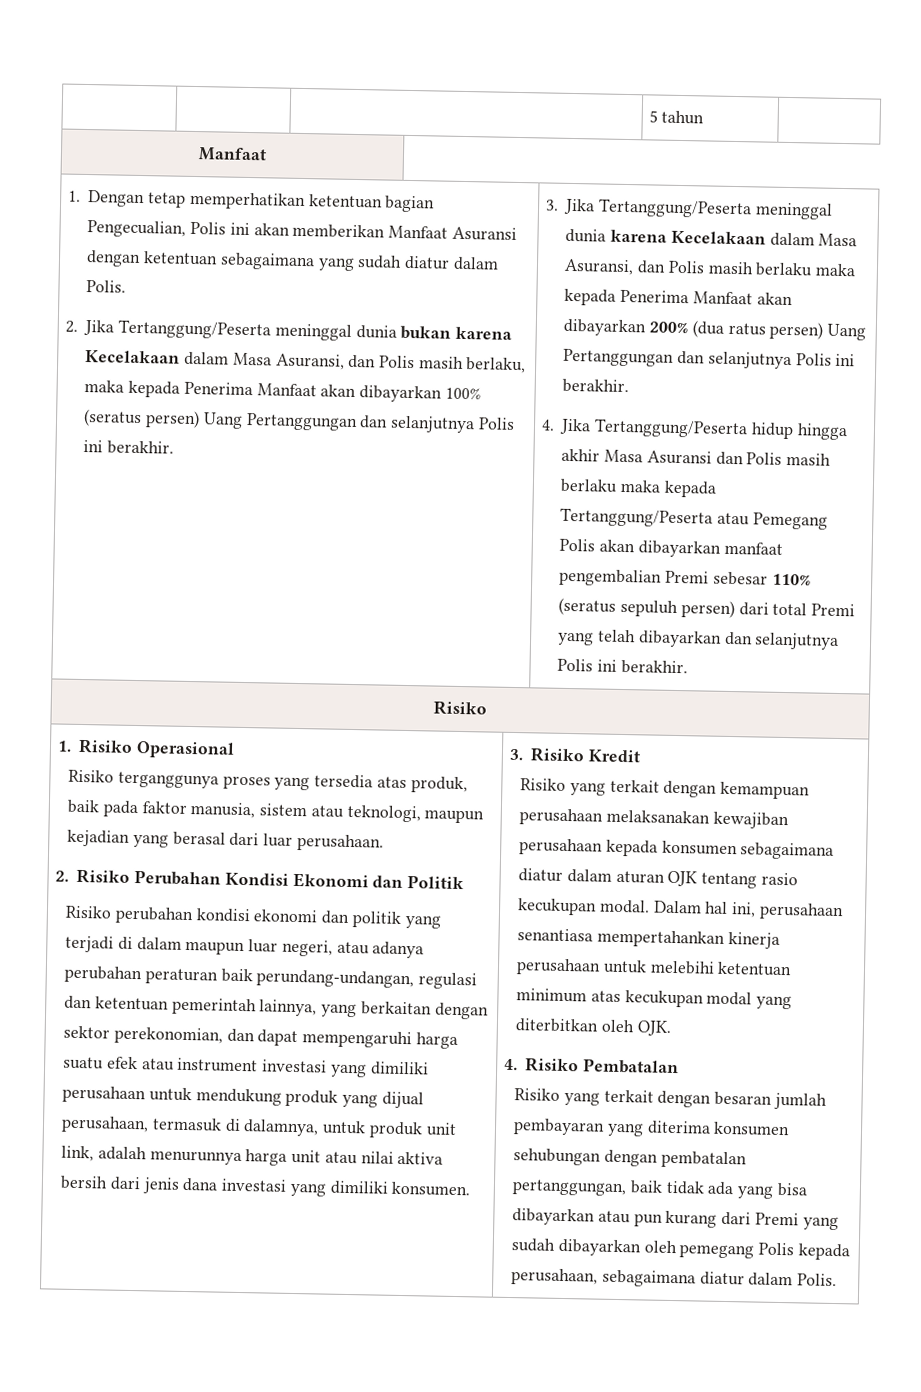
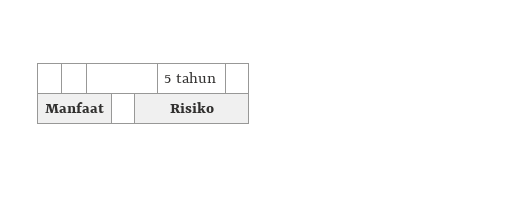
  | | | 5 tahun |
- Manfaat
- 1. Dengan tetap memperhatikan ketentuan bagian Pengecualian, Polis ini akan memberikan Manfaat Asuransi dengan ketentuan sebagaimana yang sudah diatur dalam Polis.
- 2. Jika Tertanggung/Peserta meninggal dunia bukan karena Kecelakaan dalam Masa Asuransi, dan Polis masih berlaku, maka kepada Penerima Manfaat akan dibayarkan 100% (seratus persen) Uang Pertanggungan dan selanjutnya Polis ini berakhir. | 3. Jika Tertanggung/Peserta meninggal dunia karena Kecelakaan dalam Masa Asuransi, dan Polis masih berlaku maka kepada Penerima Manfaat akan dibayarkan 200% (dua ratus persen) Uang Pertanggungan dan selanjutnya Polis ini berakhir.
- 4. Jika Tertanggung/Peserta hidup hingga akhir Masa Asuransi dan Polis masih berlaku maka kepada Tertanggung/Peserta atau Pemegang Polis akan dibayarkan manfaat pengembalian Premi sebesar 110% (seratus sepuluh persen) dari total Premi yang telah dibayarkan dan selanjutnya Polis ini berakhir.
- Risiko
- 1. Risiko Operasional
- Risiko terganggunya proses yang tersedia atas produk, baik pada faktor manusia, sistem atau teknologi, maupun kejadian yang berasal dari luar perusahaan.
- 2. Risiko Perubahan Kondisi Ekonomi dan Politik
- Risiko perubahan kondisi ekonomi dan politik yang terjadi di dalam maupun luar negeri, atau adanya perubahan peraturan baik perundang-undangan, regulasi dan ketentuan pemerintah lainnya, yang berkaitan dengan sektor perekonomian, dan dapat mempengaruhi harga suatu efek atau instrument investasi yang dimiliki perusahaan untuk mendukung produk yang dijual perusahaan, termasuk di dalamnya, untuk produk unit link, adalah menurunnya harga unit atau nilai aktiva bersih dari jenis dana investasi yang dimiliki konsumen. | 3. Risiko Kredit
- Risiko yang terkait dengan kemampuan perusahaan melaksanakan kewajiban perusahaan kepada konsumen sebagaimana diatur dalam aturan OJK tentang rasio kecukupan modal. Dalam hal ini, perusahaan senantiasa mempertahankan kinerja perusahaan untuk melebihi ketentuan minimum atas kecukupan modal yang diterbitkan oleh OJK.
- 4. Risiko Pembatalan
- Risiko yang terkait dengan besaran jumlah pembayaran yang diterima konsumen sehubungan dengan pembatalan pertanggungan, baik tidak ada yang bisa dibayarkan atau pun kurang dari Premi yang sudah dibayarkan oleh pemegang Polis kepada perusahaan, sebagaimana diatur dalam Polis.
+ Manfaat | | Risiko

